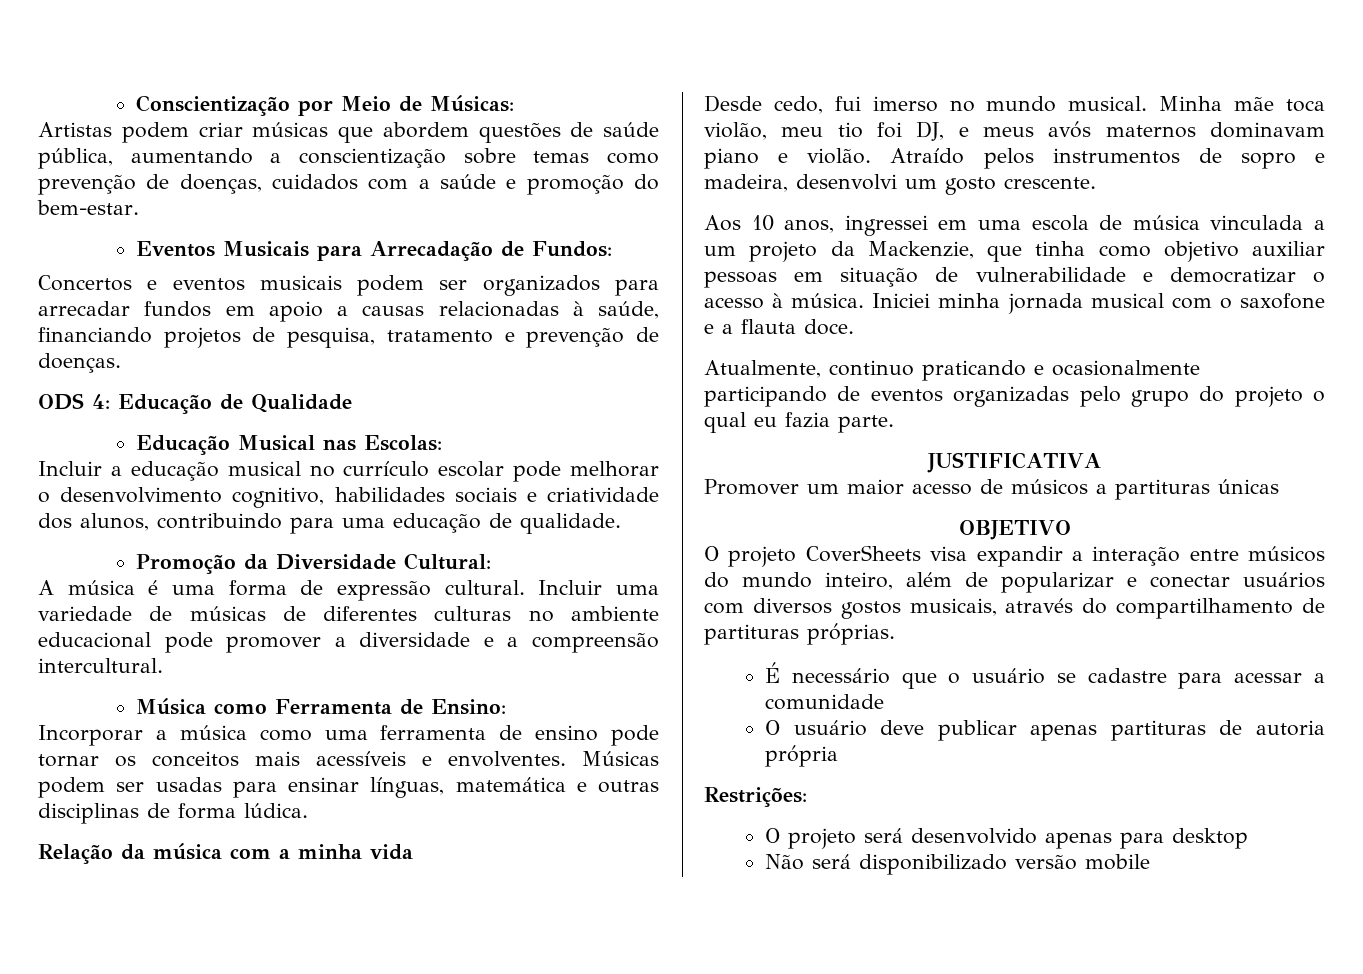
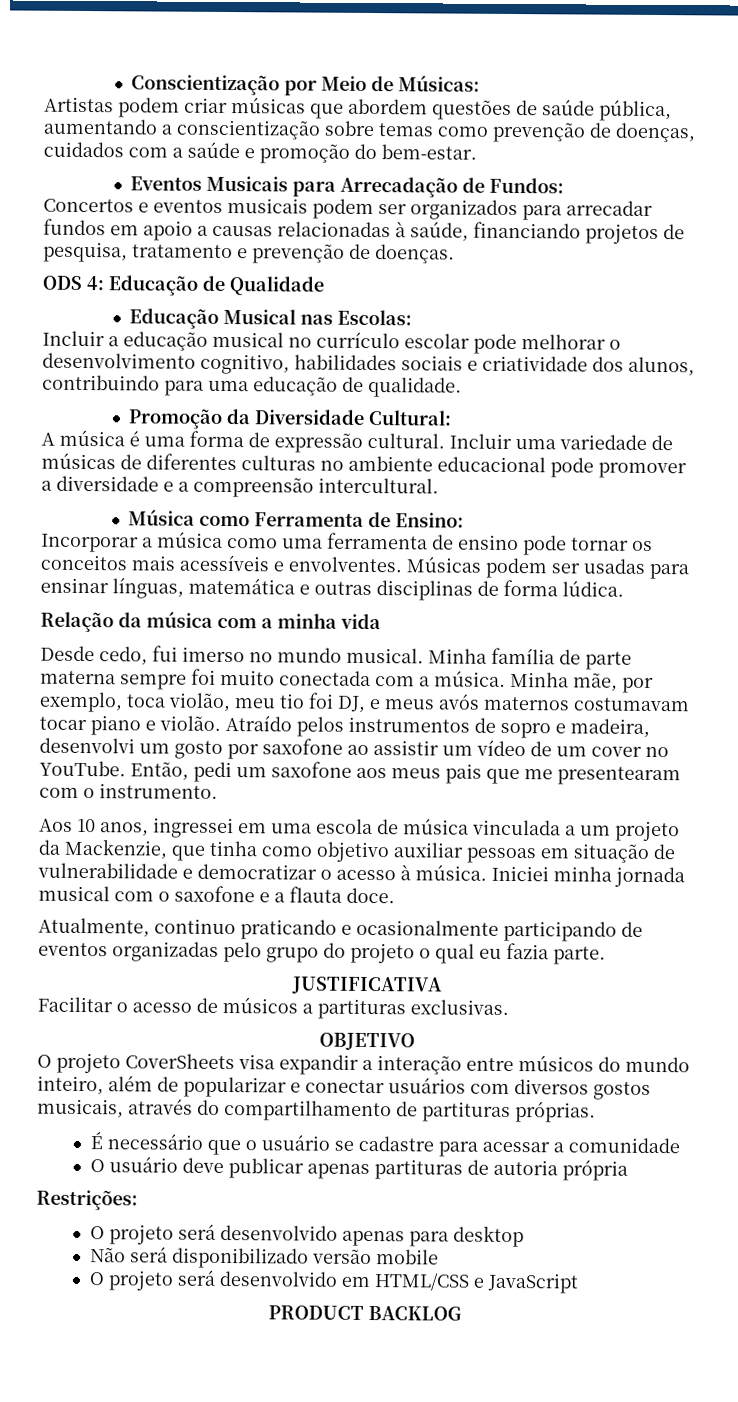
- Minha mãe toca violão, meu tio foi DJ, e meus avós maternos dominavam piano e violão.
+ Minha família de parte materna sempre foi muito conectada com a música. Minha mãe, por exemplo, toca violão, meu tio foi DJ, e meus avós maternos costumavam tocar piano e violão.
- Atraído pelos instrumentos de sopro e madeira, desenvolvi um gosto crescente.
+ Atraído pelos instrumentos de sopro e madeira, desenvolvi um gosto por saxofone ao assistir um vídeo de um cover no YouTube. Então, pedi um saxofone aos meus pais que me presentearam com o instrumento.
- Promover um maior acesso de músicos a partituras únicas
+ Facilitar o acesso de músicos a partituras exclusivas.
+ O projeto será desenvolvido em HTML/CSS e JavaScript
+ PRODUCT BACKLOG

